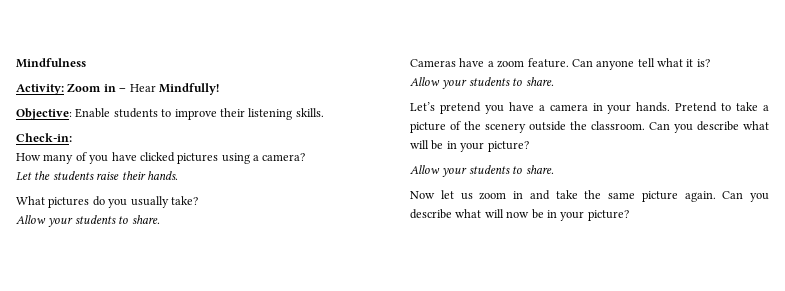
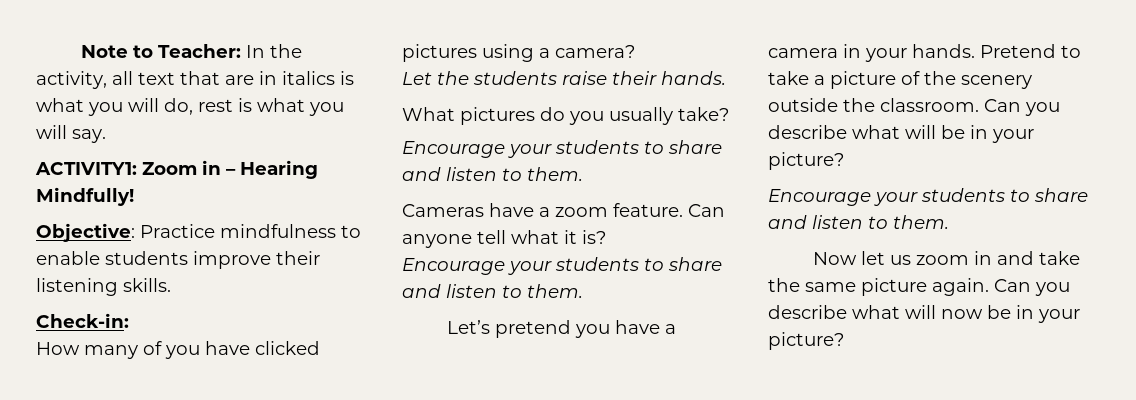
- Mindfulness
- Activity: Zoom in – Hear Mindfully!
+ Note to Teacher: In the activity, all text that are in italics is what you will do, rest is what you will say.
+ ACTIVITY1: Zoom in – Hearing Mindfully!
- Objective: Enable students to improve their listening skills.
+ Objective: Practice mindfulness to enable students improve their listening skills.
  What pictures do you usually take?
- Allow your students to share.
+ Encourage your students to share and listen to them.
  Can anyone tell what it is?
- Allow your students to share.
+ Encourage your students to share and listen to them.
  Can you describe what will be in your picture?
- Allow your students to share.
+ Encourage your students to share and listen to them.

